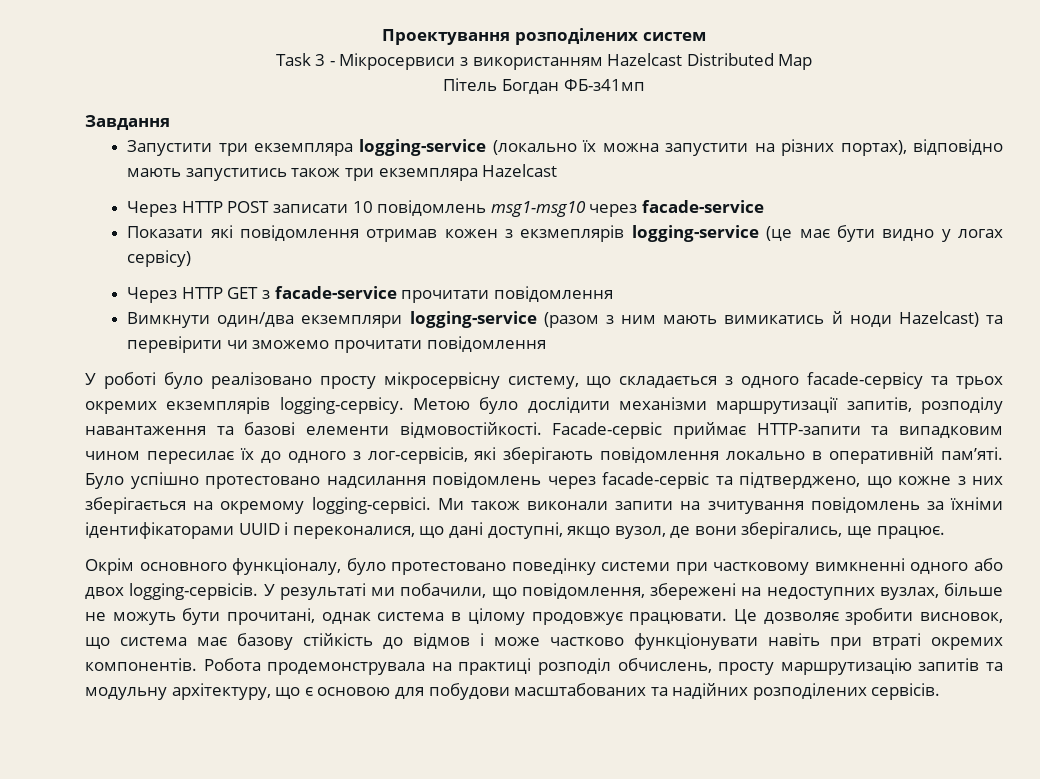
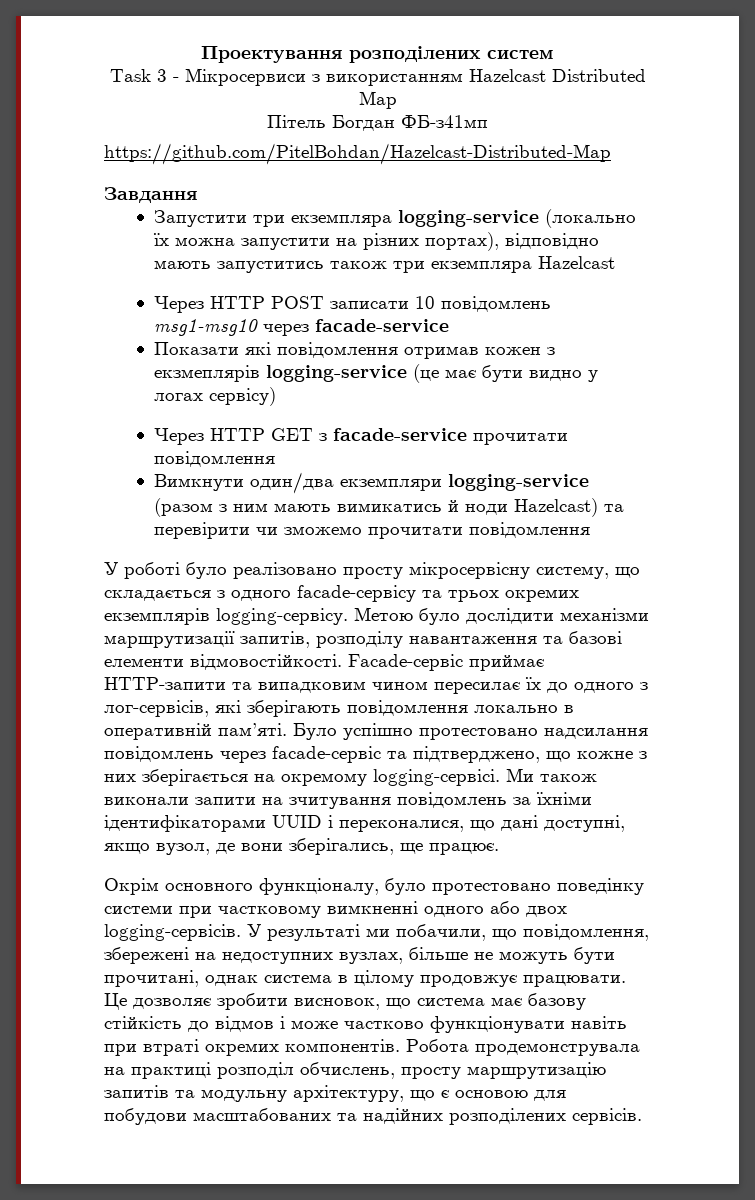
+ https://github.com/PitelBohdan/Hazelcast-Distributed-Map

